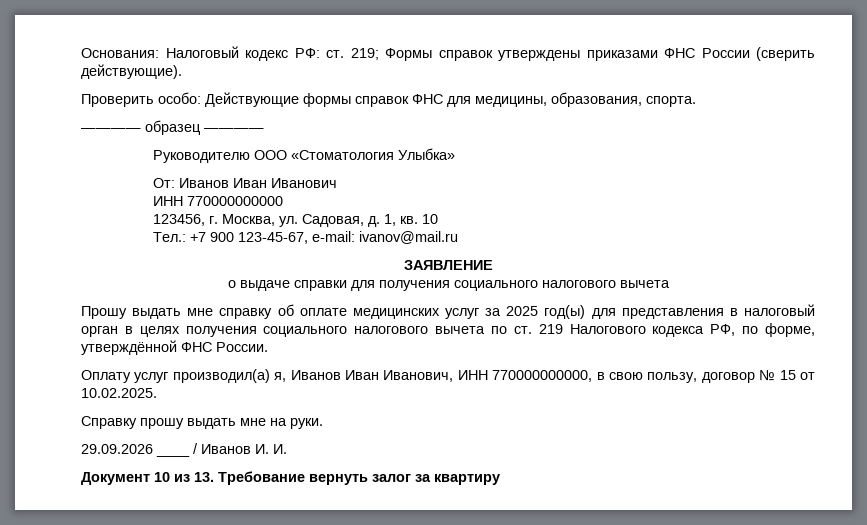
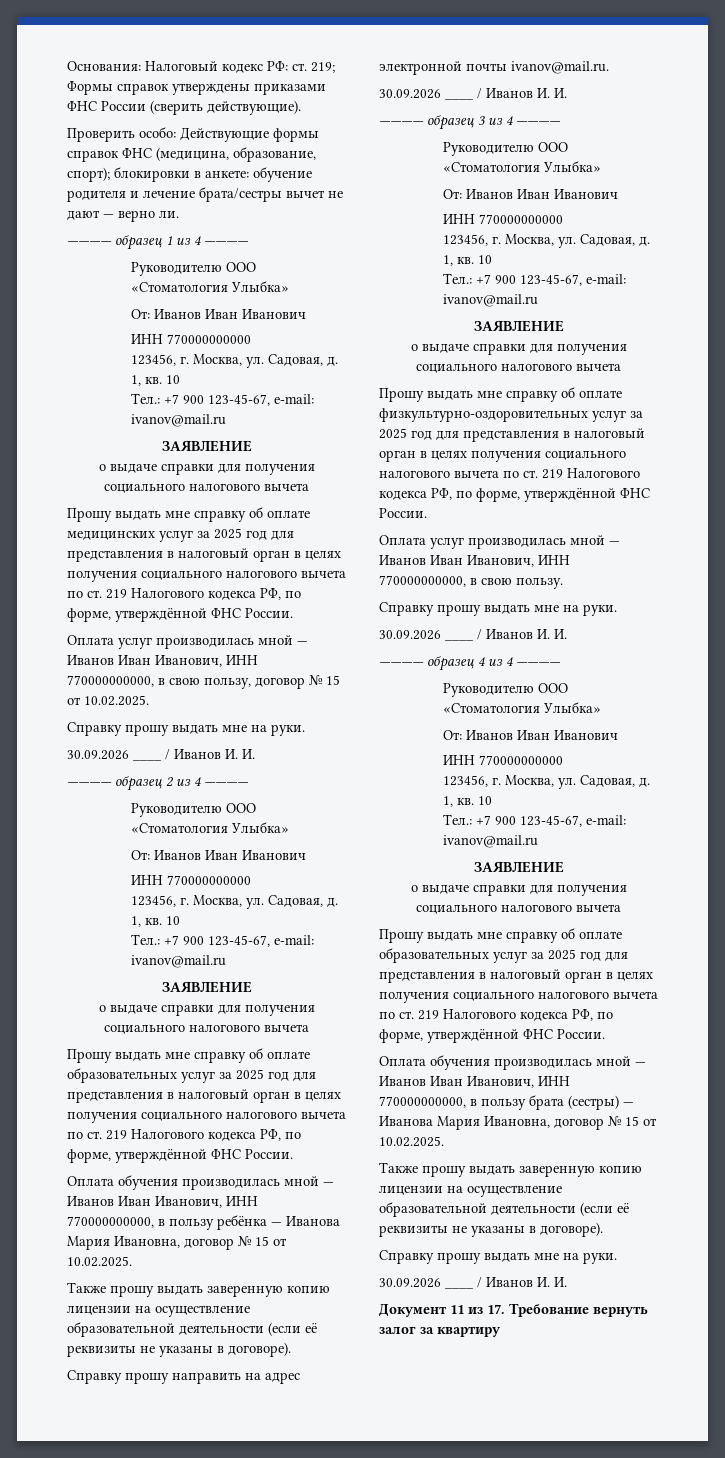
- Проверить особо: Действующие формы справок ФНС для медицины, образования, спорта.
- ———— образец ————
+ Проверить особо: Действующие формы справок ФНС (медицина, образование, спорт); блокировки в анкете: обучение родителя и лечение брата/сестры вычет не дают — верно ли.
+ ———— образец 1 из 4 ————
- Прошу выдать мне справку об оплате медицинских услуг за 2025 год(ы) для представления в налоговый орган в целях получения социального налогового вычета по ст. 219 Налогового кодекса РФ, по форме, утверждённой ФНС России.
+ Прошу выдать мне справку об оплате медицинских услуг за 2025 год для представления в налоговый орган в целях получения социального налогового вычета по ст. 219 Налогового кодекса РФ, по форме, утверждённой ФНС России.
- Оплату услуг производил(а) я, Иванов Иван Иванович, ИНН 770000000000, в свою пользу, договор № 15 от 10.02.2025.
+ Оплата услуг производилась мной — Иванов Иван Иванович, ИНН 770000000000, в свою пользу, договор № 15 от 10.02.2025.
  Справку прошу выдать мне на руки.
- 29.09.2026 ____ / Иванов И. И.
+ 30.09.2026 ____ / Иванов И. И.
+ ———— образец 2 из 4 ————
+ Руководителю ООО «Стоматология Улыбка»
+ От: Иванов Иван Иванович
+ ИНН 770000000000
+ 123456, г. Москва, ул. Садовая, д. 1, кв. 10
+ Тел.: +7 900 123-45-67, e-mail: ivanov@mail.ru
+ ЗАЯВЛЕНИЕ
+ о выдаче справки для получения социального налогового вычета
+ Прошу выдать мне справку об оплате образовательных услуг за 2025 год для представления в налоговый орган в целях получения социального налогового вычета по ст. 219 Налогового кодекса РФ, по форме, утверждённой ФНС России.
+ Оплата обучения производилась мной — Иванов Иван Иванович, ИНН 770000000000, в пользу ребёнка — Иванова Мария Ивановна, договор № 15 от 10.02.2025.
+ Также прошу выдать заверенную копию лицензии на осуществление образовательной деятельности (если её реквизиты не указаны в договоре).
+ Справку прошу направить на адрес электронной почты ivanov@mail.ru.
+ 30.09.2026 ____ / Иванов И. И.
+ ———— образец 3 из 4 ————
+ Руководителю ООО «Стоматология Улыбка»
+ От: Иванов Иван Иванович
+ ИНН 770000000000
+ 123456, г. Москва, ул. Садовая, д. 1, кв. 10
+ Тел.: +7 900 123-45-67, e-mail: ivanov@mail.ru
+ ЗАЯВЛЕНИЕ
+ о выдаче справки для получения социального налогового вычета
+ Прошу выдать мне справку об оплате физкультурно-оздоровительных услуг за 2025 год для представления в налоговый орган в целях получения социального налогового вычета по ст. 219 Налогового кодекса РФ, по форме, утверждённой ФНС России.
+ Оплата услуг производилась мной — Иванов Иван Иванович, ИНН 770000000000, в свою пользу.
+ Справку прошу выдать мне на руки.
+ 30.09.2026 ____ / Иванов И. И.
+ ———— образец 4 из 4 ————
+ Руководителю ООО «Стоматология Улыбка»
+ От: Иванов Иван Иванович
+ ИНН 770000000000
+ 123456, г. Москва, ул. Садовая, д. 1, кв. 10
+ Тел.: +7 900 123-45-67, e-mail: ivanov@mail.ru
+ ЗАЯВЛЕНИЕ
+ о выдаче справки для получения социального налогового вычета
+ Прошу выдать мне справку об оплате образовательных услуг за 2025 год для представления в налоговый орган в целях получения социального налогового вычета по ст. 219 Налогового кодекса РФ, по форме, утверждённой ФНС России.
+ Оплата обучения производилась мной — Иванов Иван Иванович, ИНН 770000000000, в пользу брата (сестры) — Иванова Мария Ивановна, договор № 15 от 10.02.2025.
+ Также прошу выдать заверенную копию лицензии на осуществление образовательной деятельности (если её реквизиты не указаны в договоре).
+ Справку прошу выдать мне на руки.
+ 30.09.2026 ____ / Иванов И. И.
- Документ 10 из 13. Требование вернуть залог за квартиру
+ Документ 11 из 17. Требование вернуть залог за квартиру

